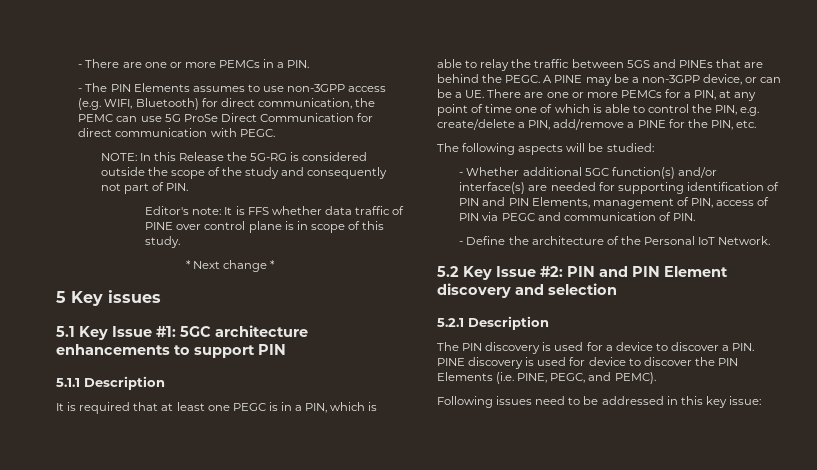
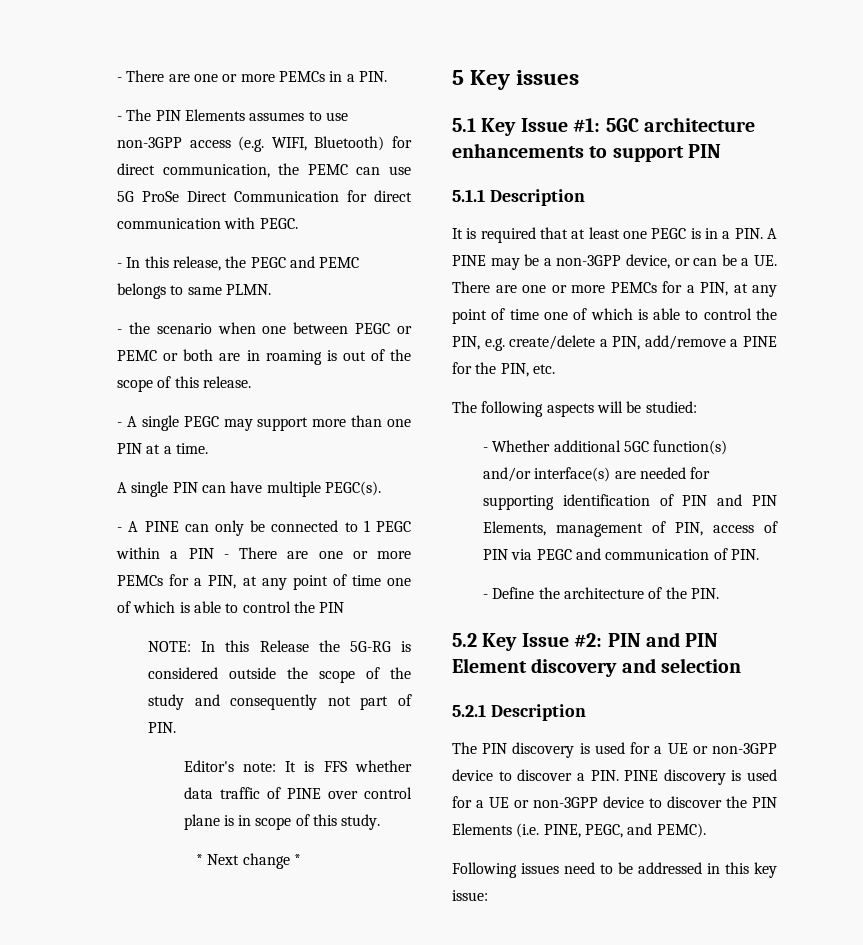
+ - In this release, the PEGC and PEMC belongs to same PLMN.
+ - the scenario when one between PEGC or PEMC or both are in roaming is out of the scope of this release.
+ - A single PEGC may support more than one PIN at a time.
+ A single PIN can have multiple PEGC(s).
+ - A PINE can only be connected to 1 PEGC within a PIN - There are one or more PEMCs for a PIN, at any point of time one of which is able to control the PIN
- It is required that at least one PEGC is in a PIN, which is able to relay the traffic between 5GS and PINEs that are behind the PEGC. A PINE may be a non-3GPP device, or can be a UE. There are one or more PEMCs for a PIN, at any point of time one of which is able to control the PIN, e.g. create/delete a PIN, add/remove a PINE for the PIN, etc.
+ It is required that at least one PEGC is in a PIN. A PINE may be a non-3GPP device, or can be a UE. There are one or more PEMCs for a PIN, at any point of time one of which is able to control the PIN, e.g. create/delete a PIN, add/remove a PINE for the PIN, etc.
- - Define the architecture of the Personal IoT Network.
+ - Define the architecture of the PIN.
- The PIN discovery is used for a device to discover a PIN. PINE discovery is used for device to discover the PIN Elements (i.e. PINE, PEGC, and PEMC).
+ The PIN discovery is used for a UE or non-3GPP device to discover a PIN. PINE discovery is used for a UE or non-3GPP device to discover the PIN Elements (i.e. PINE, PEGC, and PEMC).

